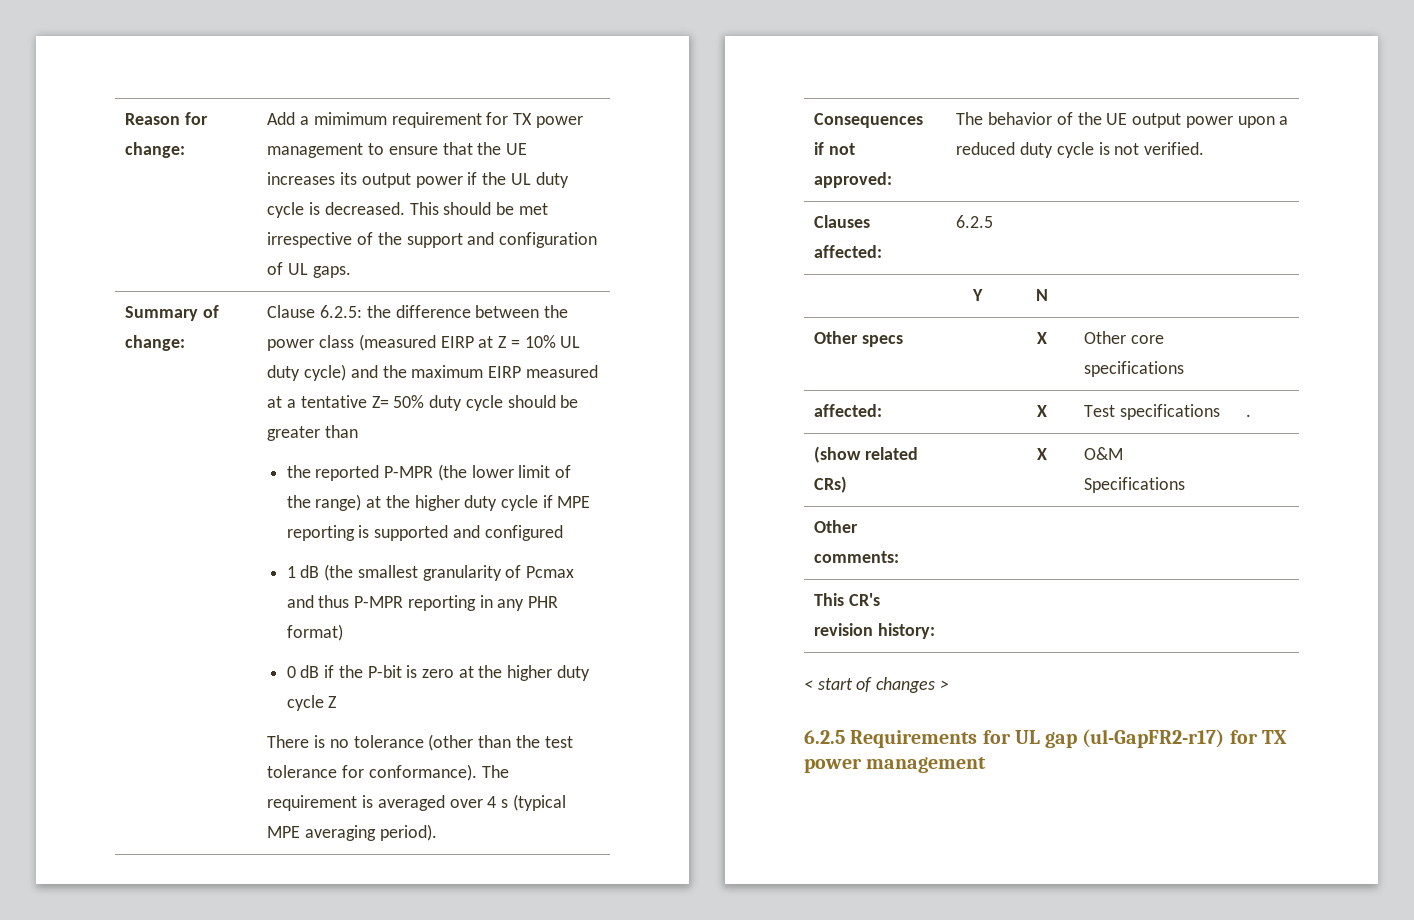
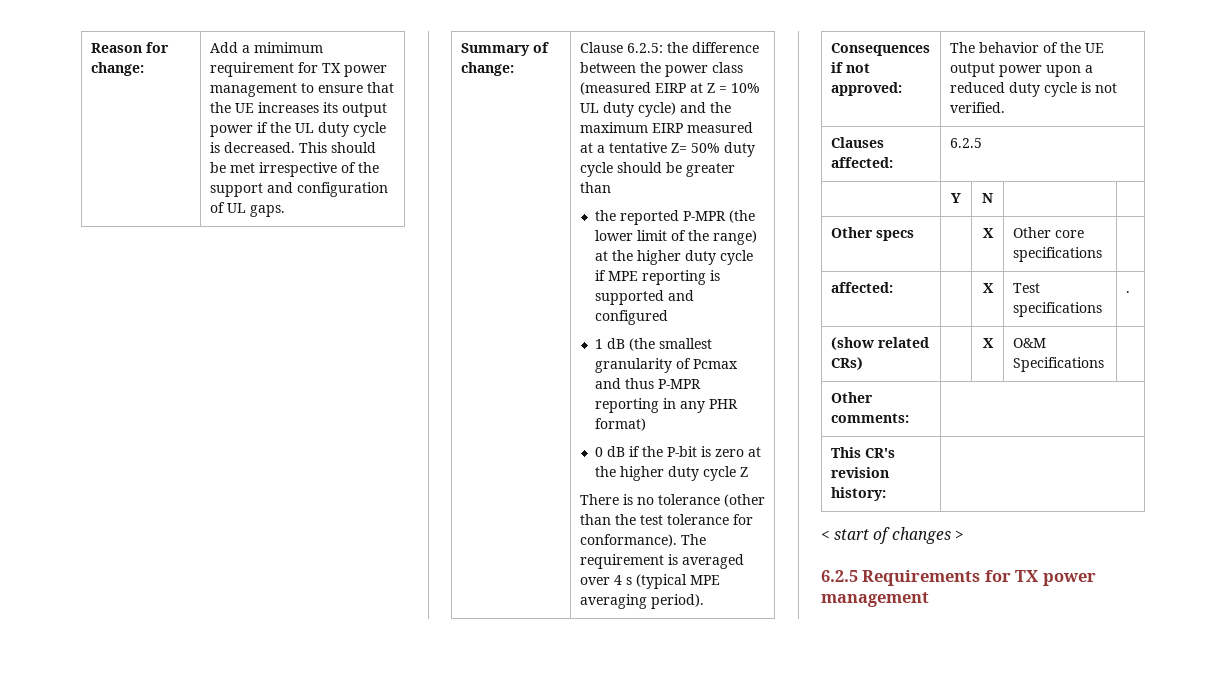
- 6.2.5 Requirements for UL gap (ul-GapFR2-r17) for TX power management
+ 6.2.5 Requirements for TX power management

